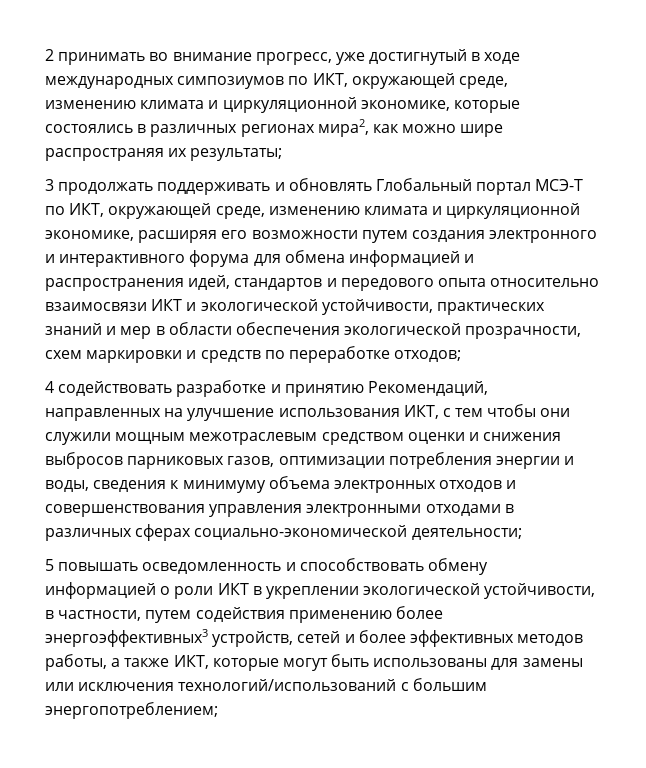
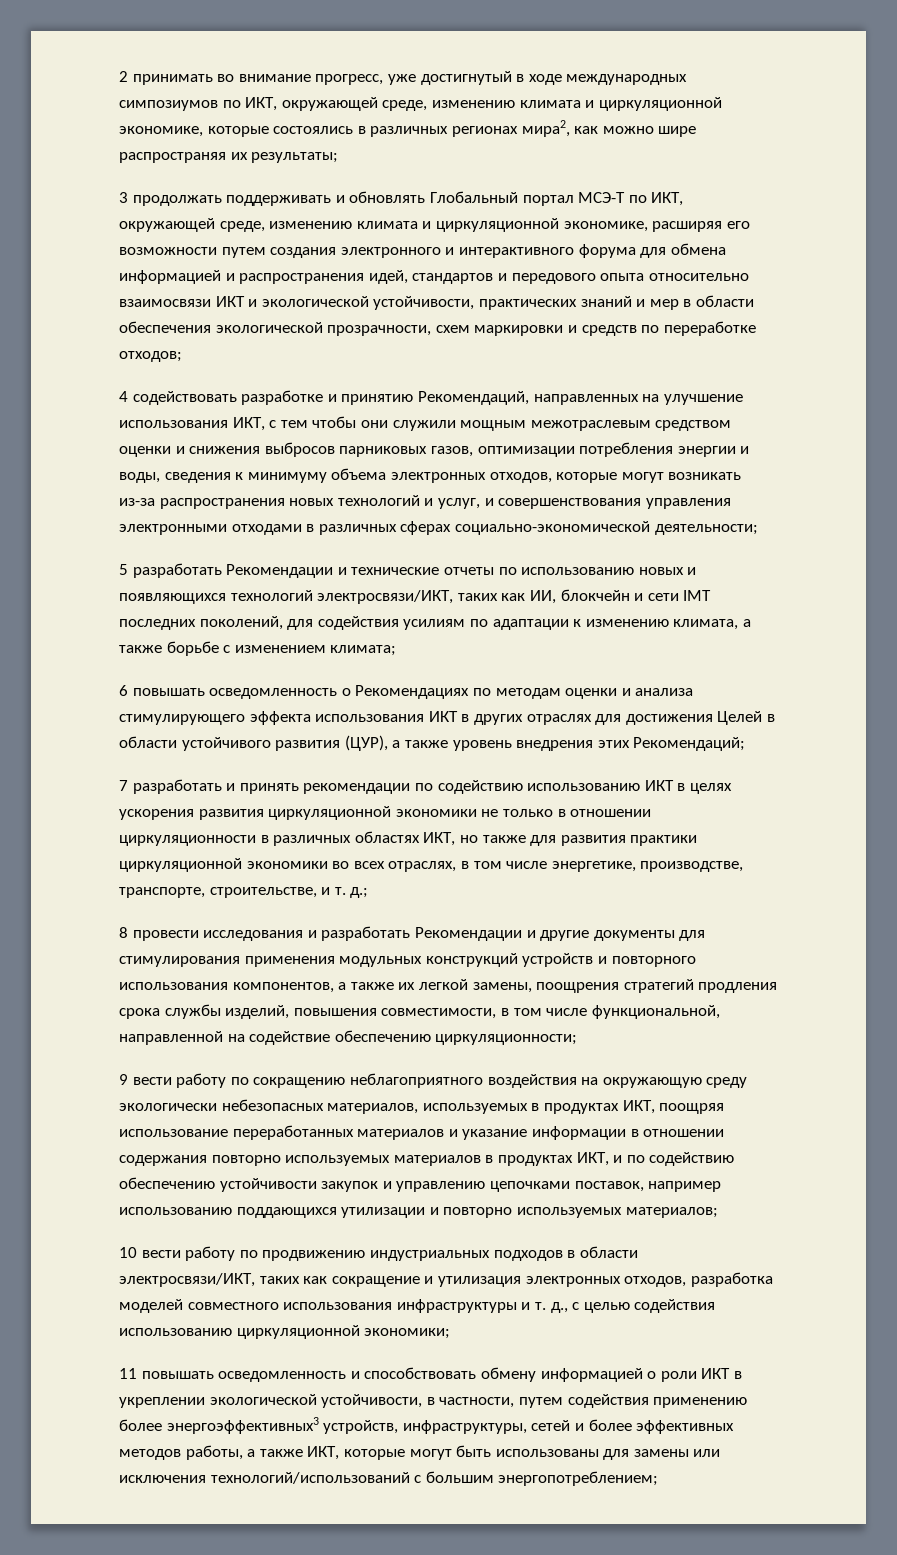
- 4 содействовать разработке и принятию Рекомендаций, направленных на улучшение использования ИКТ, с тем чтобы они служили мощным межотраслевым средством оценки и снижения выбросов парниковых газов, оптимизации потребления энергии и воды, сведения к минимуму объема электронных отходов и совершенствования управления электронными отходами в различных сферах социально-экономической деятельности;
+ 4 содействовать разработке и принятию Рекомендаций, направленных на улучшение использования ИКТ, с тем чтобы они служили мощным межотраслевым средством оценки и снижения выбросов парниковых газов, оптимизации потребления энергии и воды, сведения к минимуму объема электронных отходов, которые могут возникать из-за распространения новых технологий и услуг, и совершенствования управления электронными отходами в различных сферах социально-экономической деятельности;
- 5 повышать осведомленность и способствовать обмену информацией о роли ИКТ в укреплении экологической устойчивости, в частности, путем содействия применению более энергоэффективных3 устройств, сетей и более эффективных методов работы, а также ИКТ, которые могут быть использованы для замены или исключения технологий/использований с большим энергопотреблением;
+ 5 разработать Рекомендации и технические отчеты по использованию новых и появляющихся технологий электросвязи/ИКТ, таких как ИИ, блокчейн и сети IMT последних поколений, для содействия усилиям по адаптации к изменению климата, а также борьбе с изменением климата;
+ 6 повышать осведомленность о Рекомендациях по методам оценки и анализа стимулирующего эффекта использования ИКТ в других отраслях для достижения Целей в области устойчивого развития (ЦУР), а также уровень внедрения этих Рекомендаций;
+ 7 разработать и принять рекомендации по содействию использованию ИКТ в целях ускорения развития циркуляционной экономики не только в отношении циркуляционности в различных областях ИКТ, но также для развития практики циркуляционной экономики во всех отраслях, в том числе энергетике, производстве, транспорте, строительстве, и т. д.;
+ 8 провести исследования и разработать Рекомендации и другие документы для стимулирования применения модульных конструкций устройств и повторного использования компонентов, а также их легкой замены, поощрения стратегий продления срока службы изделий, повышения совместимости, в том числе функциональной, направленной на содействие обеспечению циркуляционности;
+ 9 вести работу по сокращению неблагоприятного воздействия на окружающую среду экологически небезопасных материалов, используемых в продуктах ИКТ, поощряя использование переработанных материалов и указание информации в отношении содержания повторно используемых материалов в продуктах ИКТ, и по содействию обеспечению устойчивости закупок и управлению цепочками поставок, например использованию поддающихся утилизации и повторно используемых материалов;
+ 10 вести работу по продвижению индустриальных подходов в области электросвязи/ИКТ, таких как сокращение и утилизация электронных отходов, разработка моделей совместного использования инфраструктуры и т. д., с целью содействия использованию циркуляционной экономики;
+ 11 повышать осведомленность и способствовать обмену информацией о роли ИКТ в укреплении экологической устойчивости, в частности, путем содействия применению более энергоэффективных3 устройств, инфраструктуры, сетей и более эффективных методов работы, а также ИКТ, которые могут быть использованы для замены или исключения технологий/использований с большим энергопотреблением;

